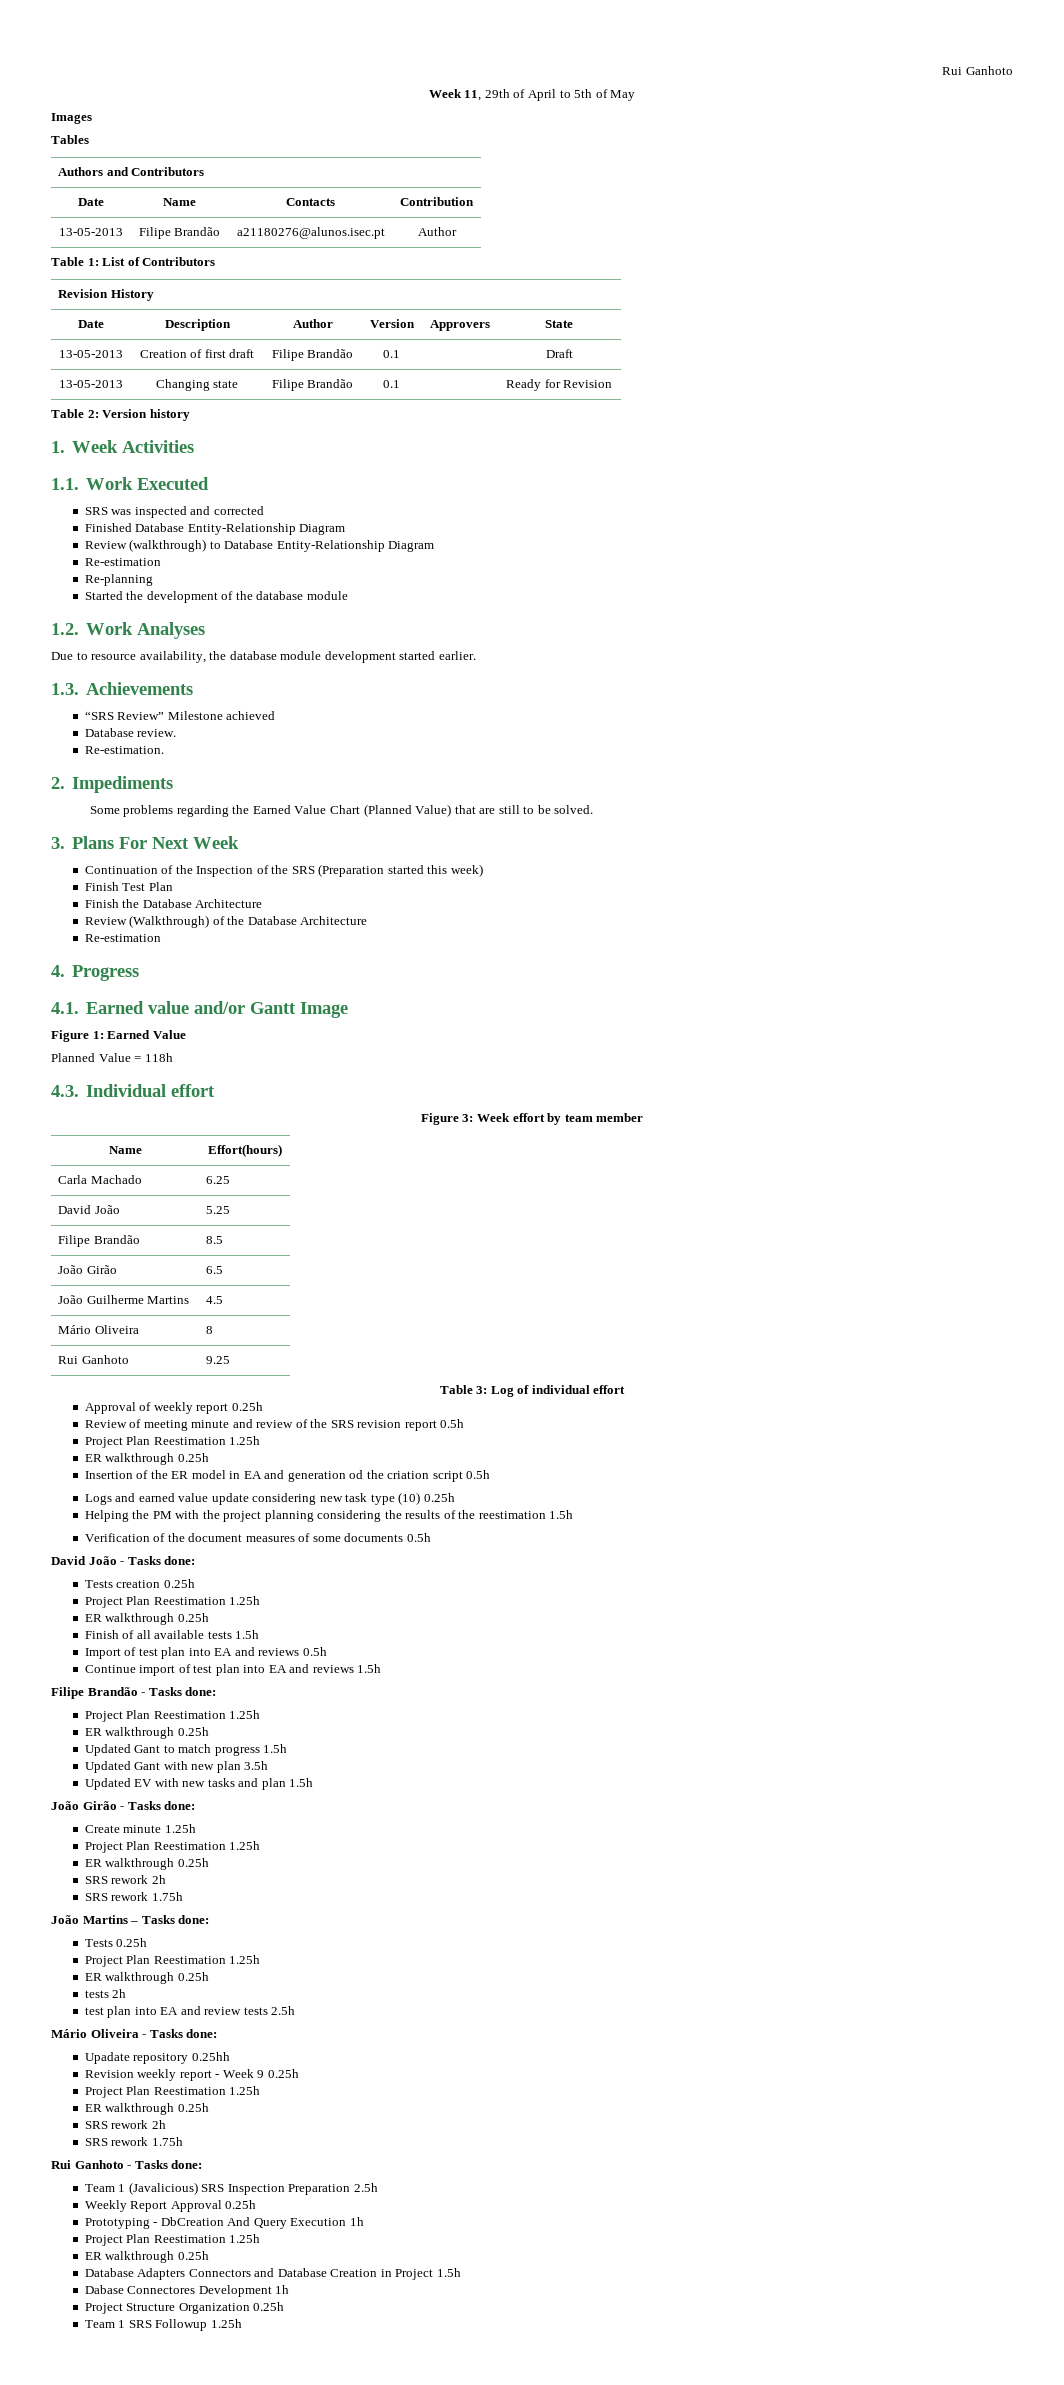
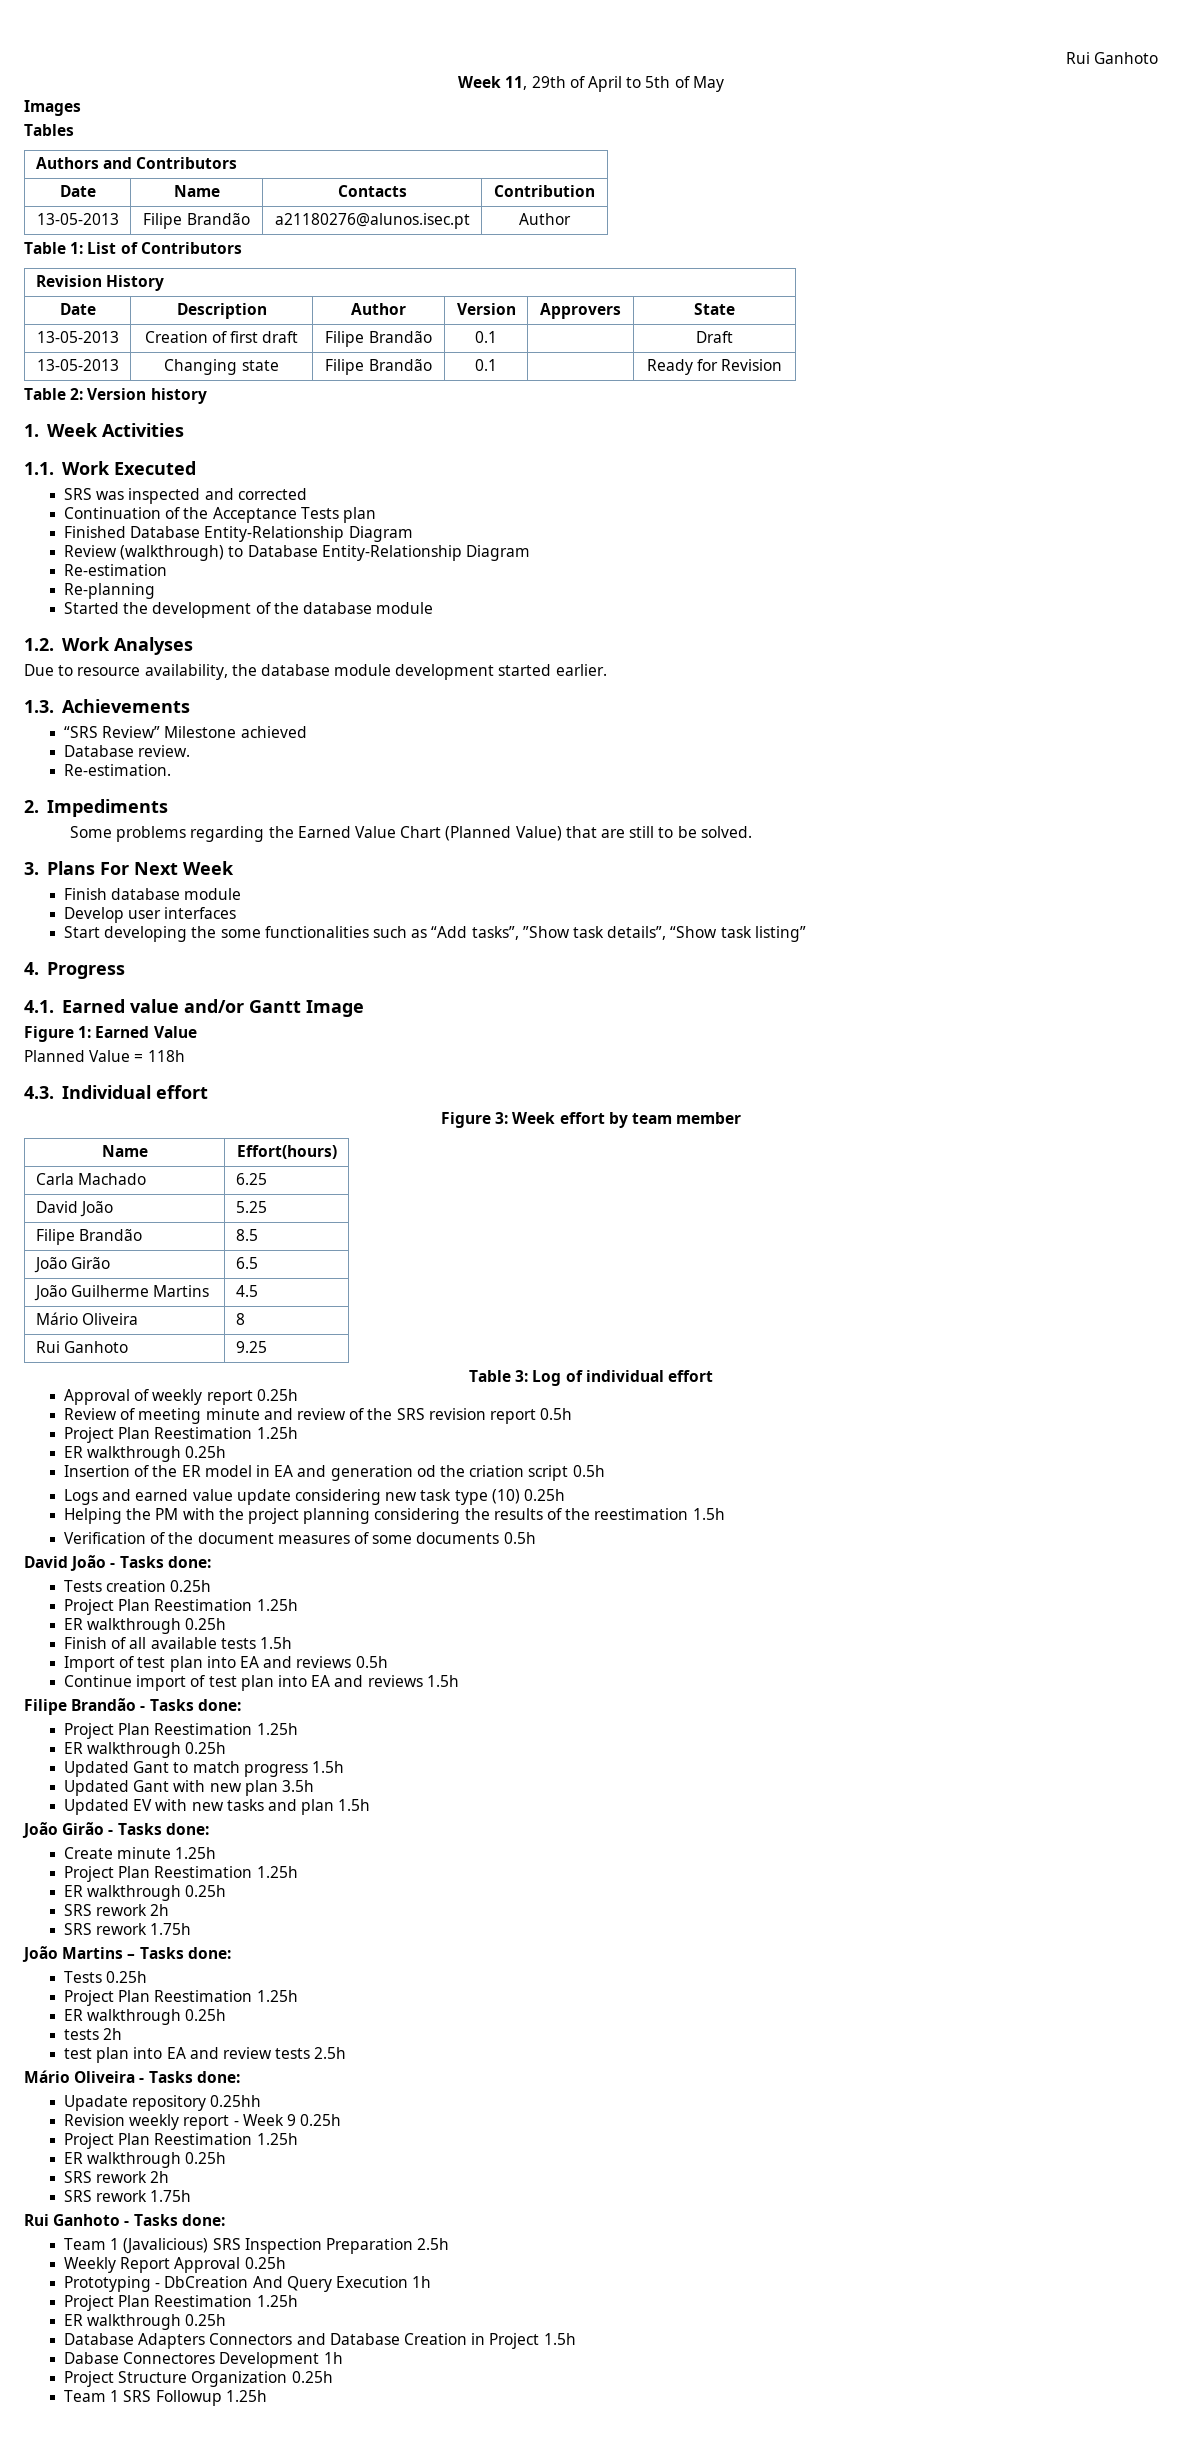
+ Continuation of the Acceptance Tests plan
- Continuation of the Inspection of the SRS (Preparation started this week)
- Finish Test Plan
- Finish the Database Architecture
- Review (Walkthrough) of the Database Architecture
- Re-estimation
+ Finish database module
+ Develop user interfaces
+ Start developing the some functionalities such as “Add tasks”, ”Show task details”, “Show task listing”

